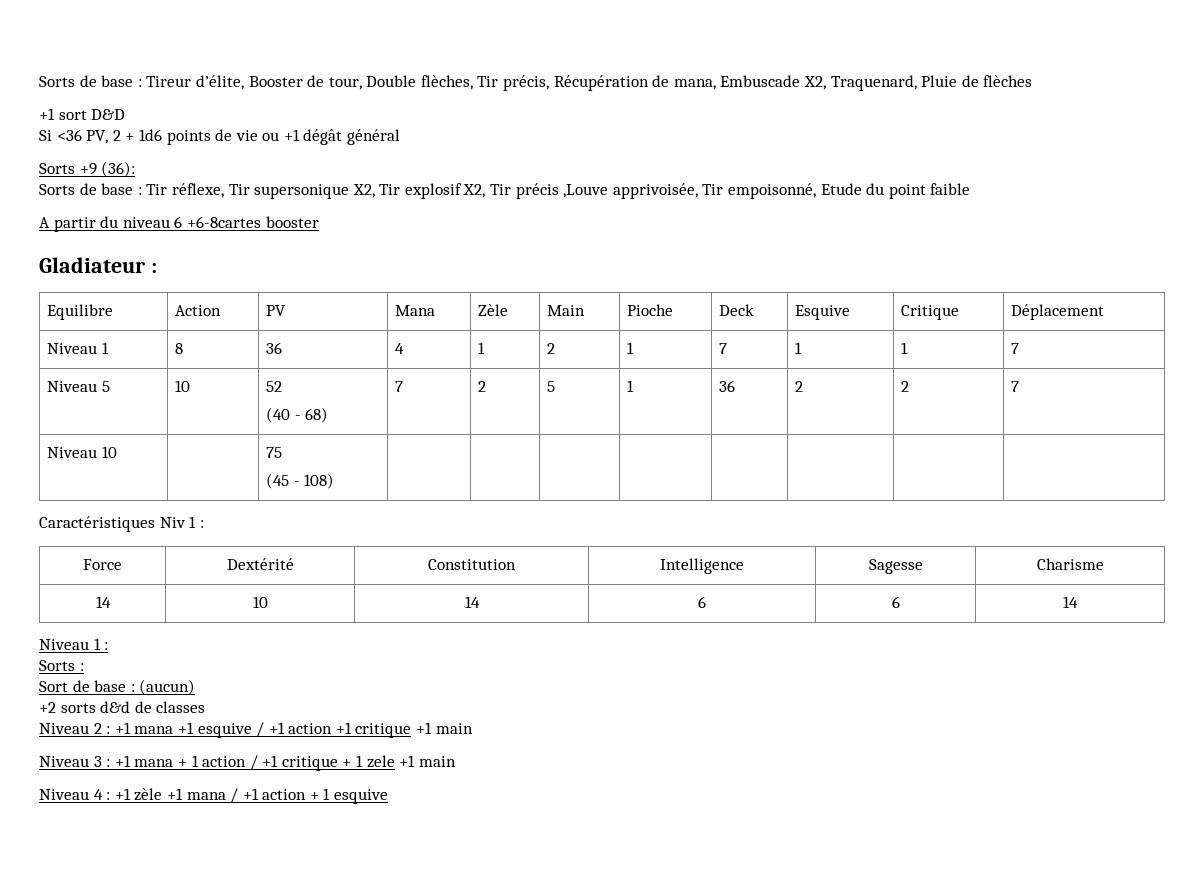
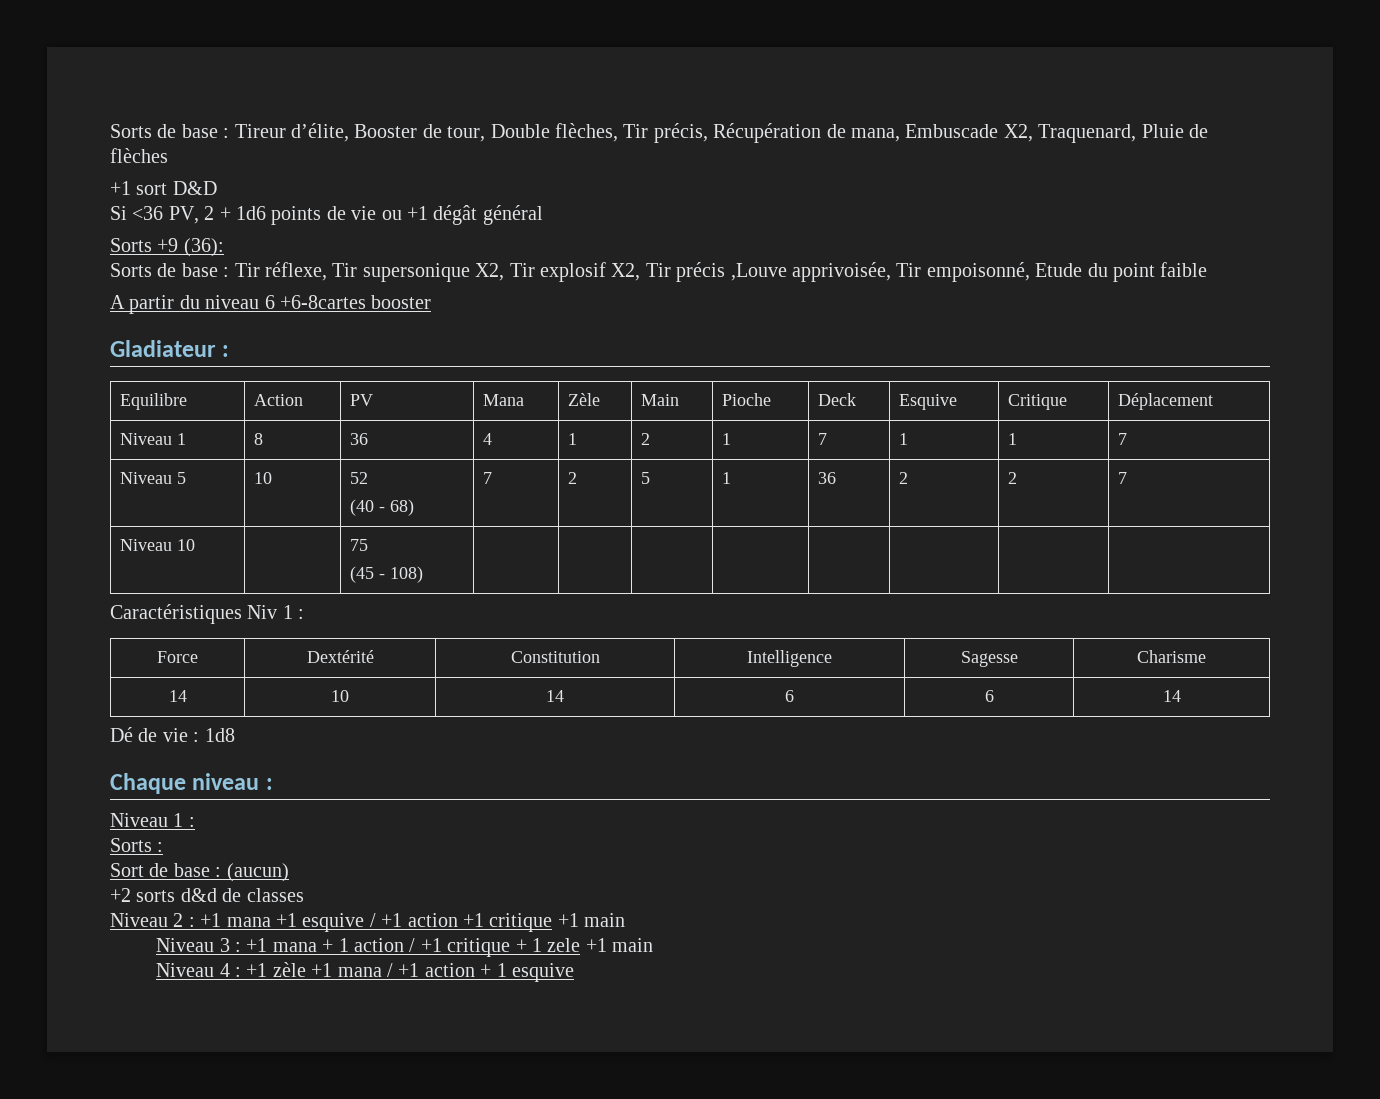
+ Dé de vie : 1d8
+ Chaque niveau :

